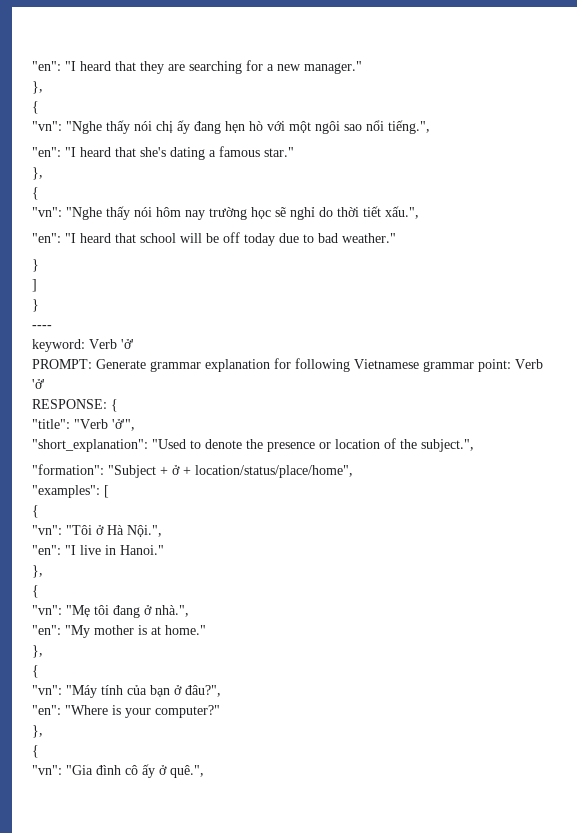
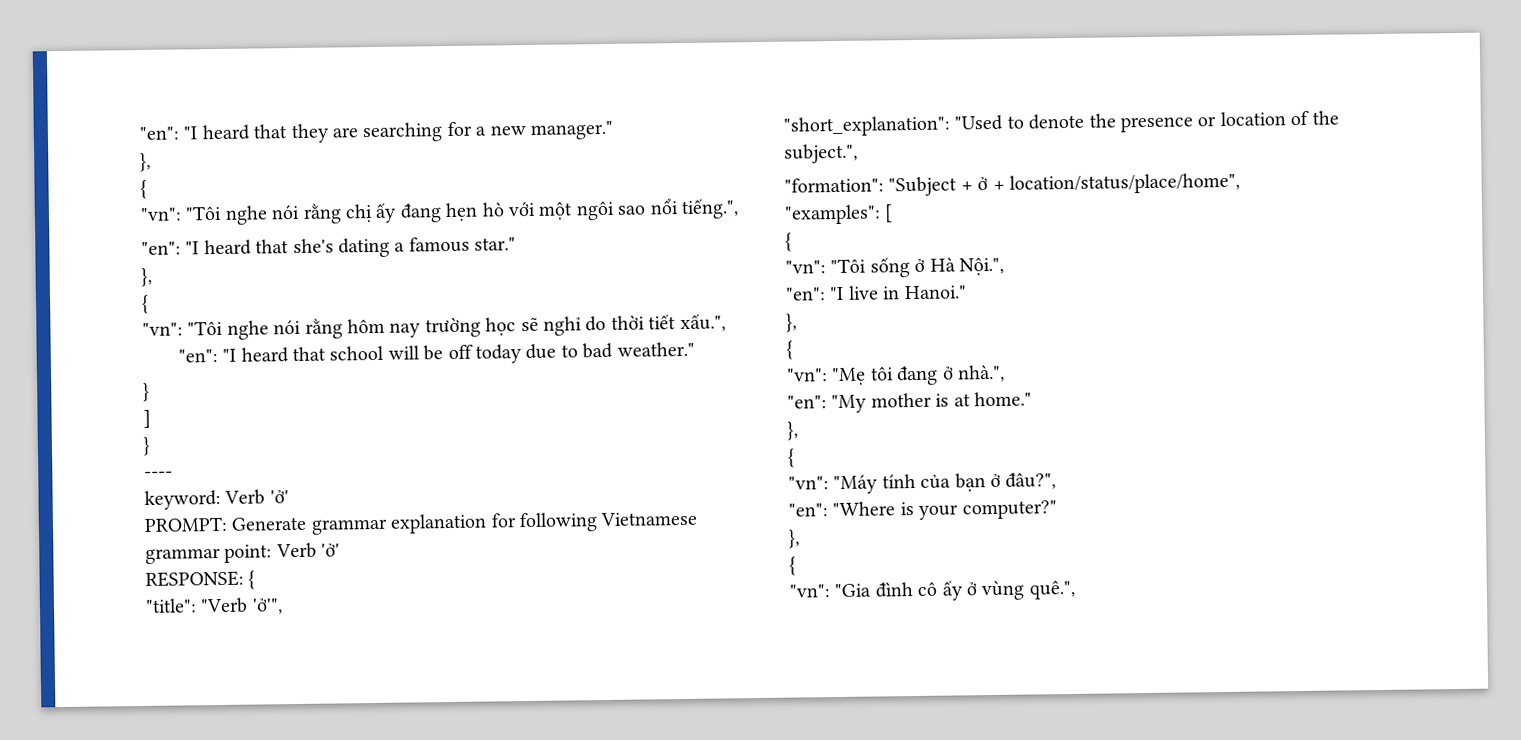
- "vn": "Nghe thấy nói chị ấy đang hẹn hò với một ngôi sao nổi tiếng.",
+ "vn": "Tôi nghe nói rằng chị ấy đang hẹn hò với một ngôi sao nổi tiếng.",
- "vn": "Nghe thấy nói hôm nay trường học sẽ nghỉ do thời tiết xấu.",
+ "vn": "Tôi nghe nói rằng hôm nay trường học sẽ nghỉ do thời tiết xấu.",
- "vn": "Tôi ở Hà Nội.",
+ "vn": "Tôi sống ở Hà Nội.",
- "vn": "Gia đình cô ấy ở quê.",
+ "vn": "Gia đình cô ấy ở vùng quê.",

